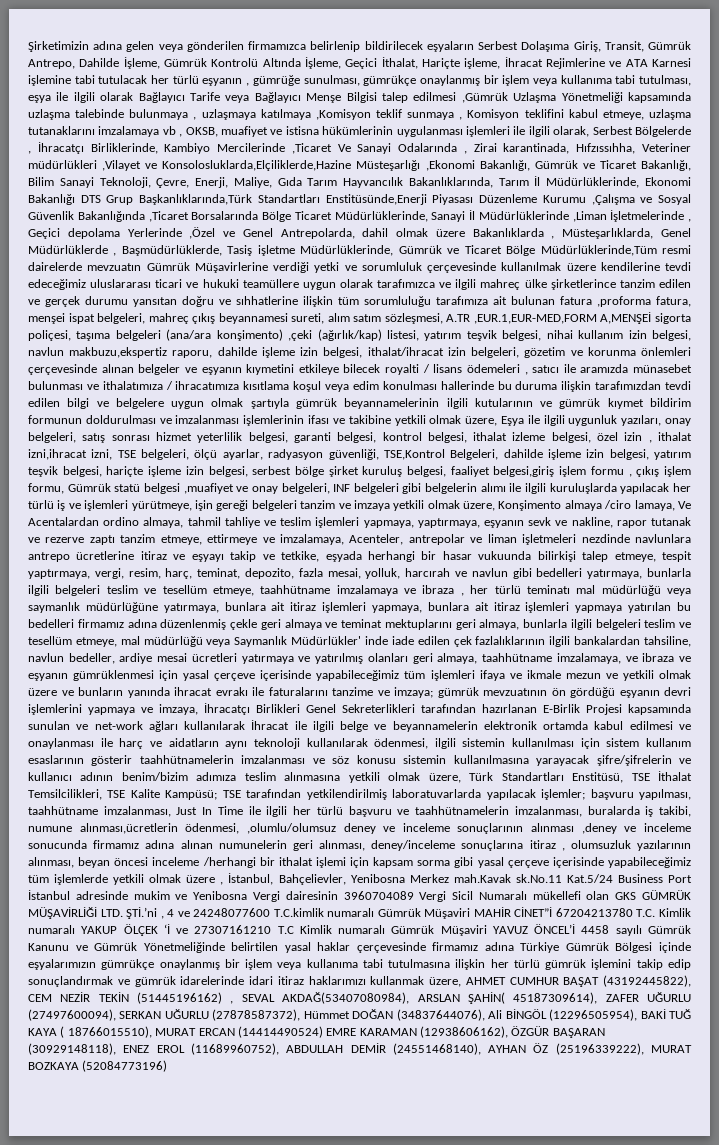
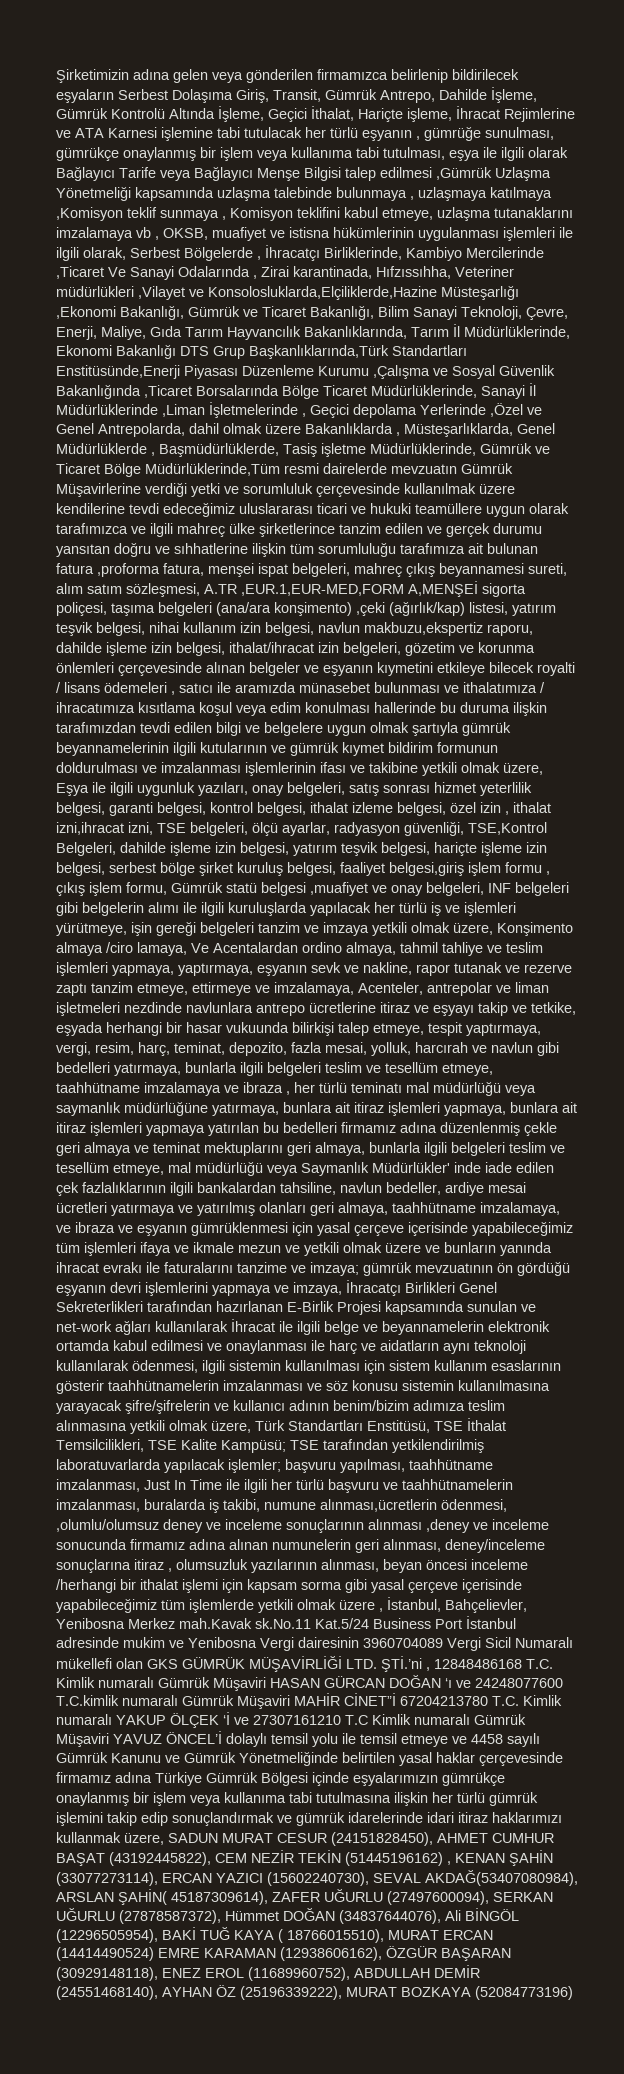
- başvuru yapılması, taahhütname imzalanması, Just In Time ile ilgili her türlü başvuru ve taahhütnamelerin imzalanması, buralarda iş takibi, numune alınması,ücretlerin ödenmesi, ,olumlu/olumsuz deney ve inceleme sonuçlarının alınması ,deney ve inceleme sonucunda firmamız adına alınan numunelerin geri alınması, deney/inceleme sonuçlarına itiraz , olumsuzluk yazılarının alınması, beyan öncesi inceleme /herhangi bir ithalat işlemi için kapsam sorma gibi yasal çerçeve içerisinde yapabileceğimiz tüm işlemlerde yetkili olmak üzere , İstanbul, Bahçelievler, Yenibosna Merkez mah.Kavak sk.No.11 Kat.5/24 Business Port İstanbul adresinde mukim ve Yenibosna Vergi dairesinin 3960704089 Vergi Sicil Numaralı mükellefi olan GKS GÜMRÜK MÜŞAVİRLİĞİ LTD. ŞTİ.’ni , 4 ve 24248077600 T.C.kimlik numaralı Gümrük Müşaviri MAHİR CİNET”İ 67204213780 T.C. Kimlik numaralı YAKUP ÖLÇEK ‘İ ve 27307161210 T.C Kimlik numaralı Gümrük Müşaviri YAVUZ ÖNCEL’İ 4458 sayılı Gümrük Kanunu ve Gümrük Yönetmeliğinde belirtilen yasal haklar çerçevesinde firmamız adına Türkiye Gümrük Bölgesi içinde eşyalarımızın gümrükçe onaylanmış bir işlem veya kullanıma tabi tutulmasına ilişkin her türlü gümrük işlemini takip edip sonuçlandırmak ve gümrük idarelerinde idari itiraz haklarımızı kullanmak üzere, AHMET CUMHUR BAŞAT (43192445822), CEM NEZİR TEKİN (51445196162) , SEVAL AKDAĞ(53407080984), ARSLAN ŞAHİN( 45187309614), ZAFER UĞURLU (27497600094), SERKAN UĞURLU (27878587372), Hümmet DOĞAN (34837644076), Ali BİNGÖL (12296505954), BAKİ TUĞ KAYA ( 18766015510), MURAT ERCAN (14414490524) EMRE KARAMAN (12938606162), ÖZGÜR BAŞARAN (30929148118), ENEZ EROL (11689960752), ABDULLAH DEMİR (24551468140), AYHAN ÖZ (25196339222), MURAT BOZKAYA (52084773196)
+ başvuru yapılması, taahhütname imzalanması, Just In Time ile ilgili her türlü başvuru ve taahhütnamelerin imzalanması, buralarda iş takibi, numune alınması,ücretlerin ödenmesi, ,olumlu/olumsuz deney ve inceleme sonuçlarının alınması ,deney ve inceleme sonucunda firmamız adına alınan numunelerin geri alınması, deney/inceleme sonuçlarına itiraz , olumsuzluk yazılarının alınması, beyan öncesi inceleme /herhangi bir ithalat işlemi için kapsam sorma gibi yasal çerçeve içerisinde yapabileceğimiz tüm işlemlerde yetkili olmak üzere , İstanbul, Bahçelievler, Yenibosna Merkez mah.Kavak sk.No.11 Kat.5/24 Business Port İstanbul adresinde mukim ve Yenibosna Vergi dairesinin 3960704089 Vergi Sicil Numaralı mükellefi olan GKS GÜMRÜK MÜŞAVİRLİĞİ LTD. ŞTİ.’ni , 12848486168 T.C. Kimlik numaralı Gümrük Müşaviri HASAN GÜRCAN DOĞAN ‘ı ve 24248077600 T.C.kimlik numaralı Gümrük Müşaviri MAHİR CİNET”İ 67204213780 T.C. Kimlik numaralı YAKUP ÖLÇEK ‘İ ve 27307161210 T.C Kimlik numaralı Gümrük Müşaviri YAVUZ ÖNCEL’İ dolaylı temsil yolu ile temsil etmeye ve 4458 sayılı Gümrük Kanunu ve Gümrük Yönetmeliğinde belirtilen yasal haklar çerçevesinde firmamız adına Türkiye Gümrük Bölgesi içinde eşyalarımızın gümrükçe onaylanmış bir işlem veya kullanıma tabi tutulmasına ilişkin her türlü gümrük işlemini takip edip sonuçlandırmak ve gümrük idarelerinde idari itiraz haklarımızı kullanmak üzere, SADUN MURAT CESUR (24151828450), AHMET CUMHUR BAŞAT (43192445822), CEM NEZİR TEKİN (51445196162) , KENAN ŞAHİN (33077273114), ERCAN YAZICI (15602240730), SEVAL AKDAĞ(53407080984), ARSLAN ŞAHİN( 45187309614), ZAFER UĞURLU (27497600094), SERKAN UĞURLU (27878587372), Hümmet DOĞAN (34837644076), Ali BİNGÖL (12296505954), BAKİ TUĞ KAYA ( 18766015510), MURAT ERCAN (14414490524) EMRE KARAMAN (12938606162), ÖZGÜR BAŞARAN (30929148118), ENEZ EROL (11689960752), ABDULLAH DEMİR (24551468140), AYHAN ÖZ (25196339222), MURAT BOZKAYA (52084773196)

